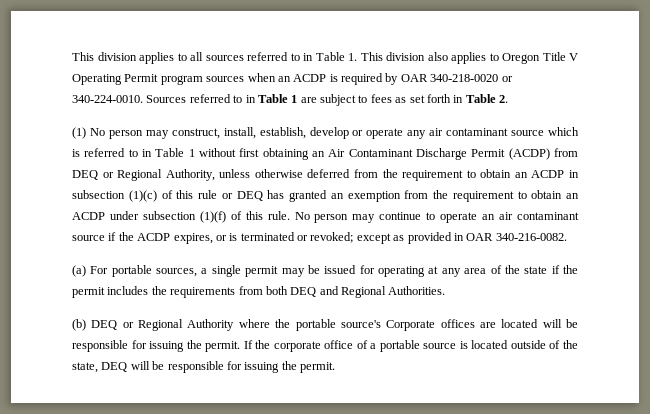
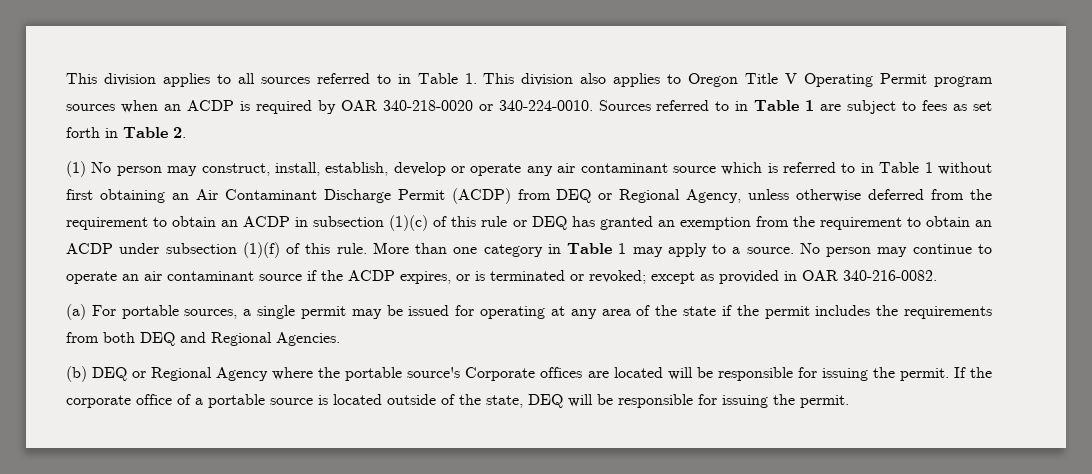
- (1) No person may construct, install, establish, develop or operate any air contaminant source which is referred to in Table 1 without first obtaining an Air Contaminant Discharge Permit (ACDP) from DEQ or Regional Authority, unless otherwise deferred from the requirement to obtain an ACDP in subsection (1)(c) of this rule or DEQ has granted an exemption from the requirement to obtain an ACDP under subsection (1)(f) of this rule.
+ (1) No person may construct, install, establish, develop or operate any air contaminant source which is referred to in Table 1 without first obtaining an Air Contaminant Discharge Permit (ACDP) from DEQ or Regional Agency, unless otherwise deferred from the requirement to obtain an ACDP in subsection (1)(c) of this rule or DEQ has granted an exemption from the requirement to obtain an ACDP under subsection (1)(f) of this rule.
+ More than one category in Table 1 may apply to a source.
- (a) For portable sources, a single permit may be issued for operating at any area of the state if the permit includes the requirements from both DEQ and Regional Authorities.
+ (a) For portable sources, a single permit may be issued for operating at any area of the state if the permit includes the requirements from both DEQ and Regional Agencies.
- (b) DEQ or Regional Authority where the portable source's Corporate offices are located will be responsible for issuing the permit.
+ (b) DEQ or Regional Agency where the portable source's Corporate offices are located will be responsible for issuing the permit.

